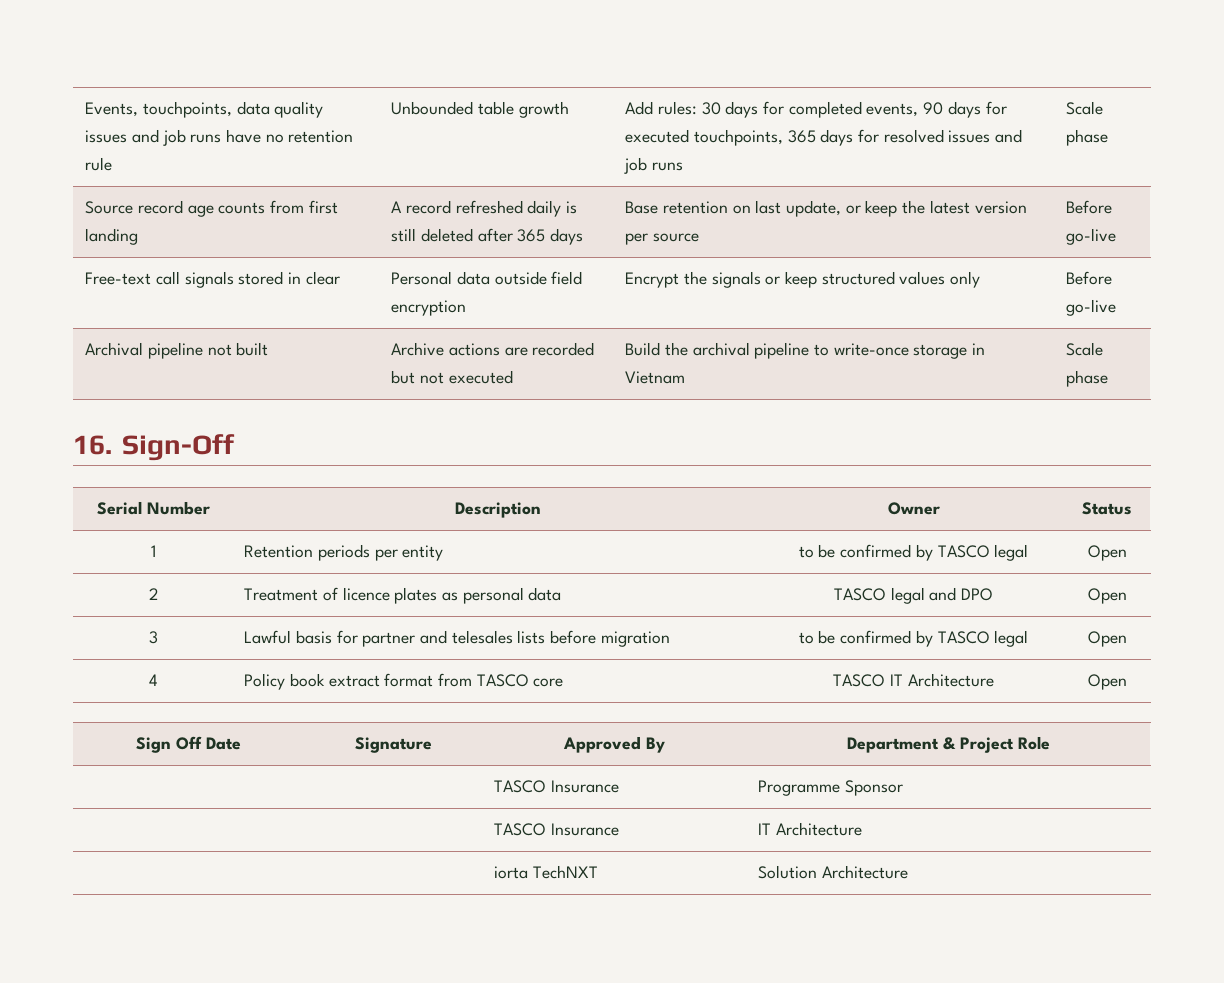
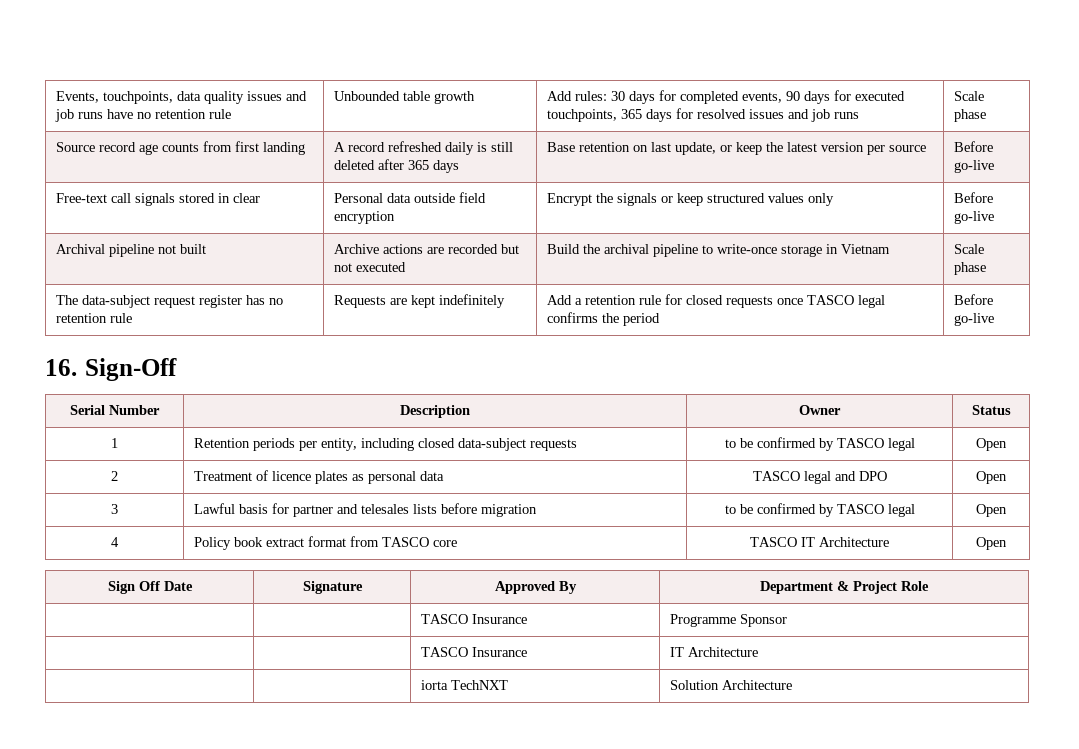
+ The data-subject request register has no retention rule | Requests are kept indefinitely | Add a retention rule for closed requests once TASCO legal confirms the period | Before go-live
- 1 | Retention periods per entity | to be confirmed by TASCO legal | Open
+ 1 | Retention periods per entity, including closed data-subject requests | to be confirmed by TASCO legal | Open

